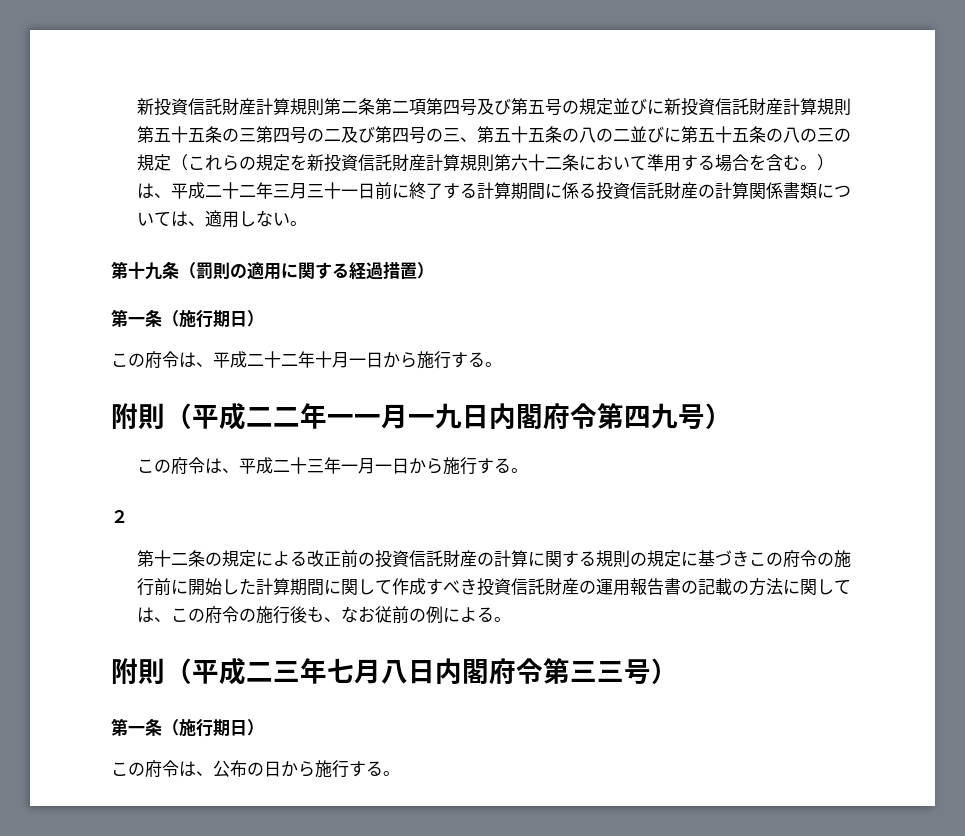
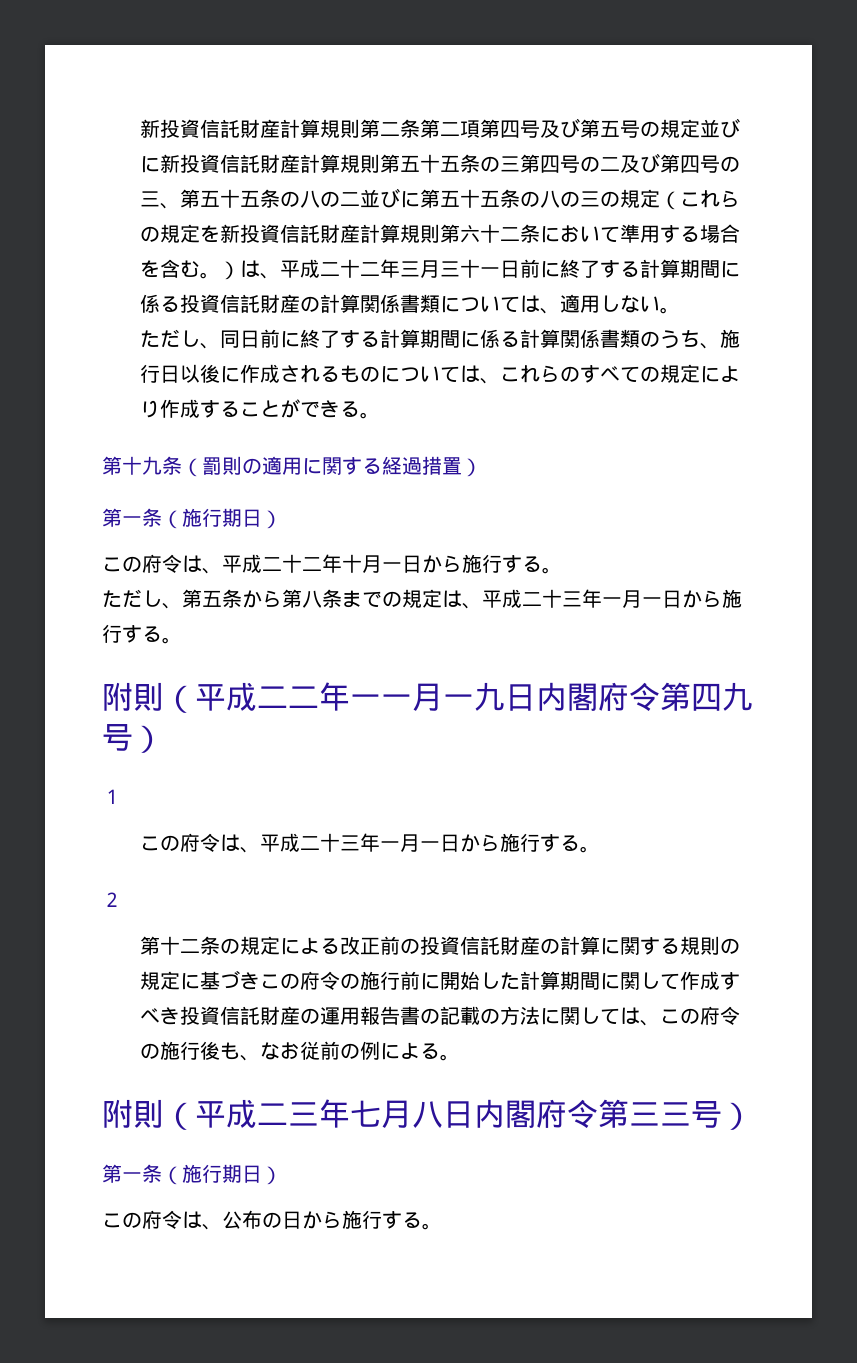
+ ただし、同日前に終了する計算期間に係る計算関係書類のうち、施行日以後に作成されるものについては、これらのすべての規定により作成することができる。
+ ただし、第五条から第八条までの規定は、平成二十三年一月一日から施行する。
+ １

